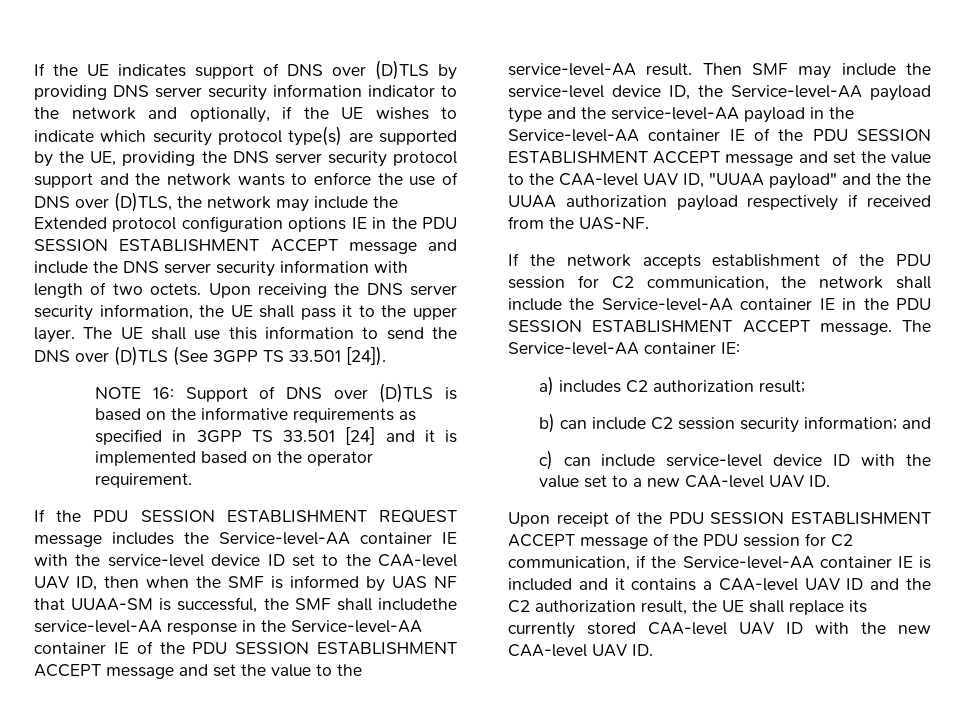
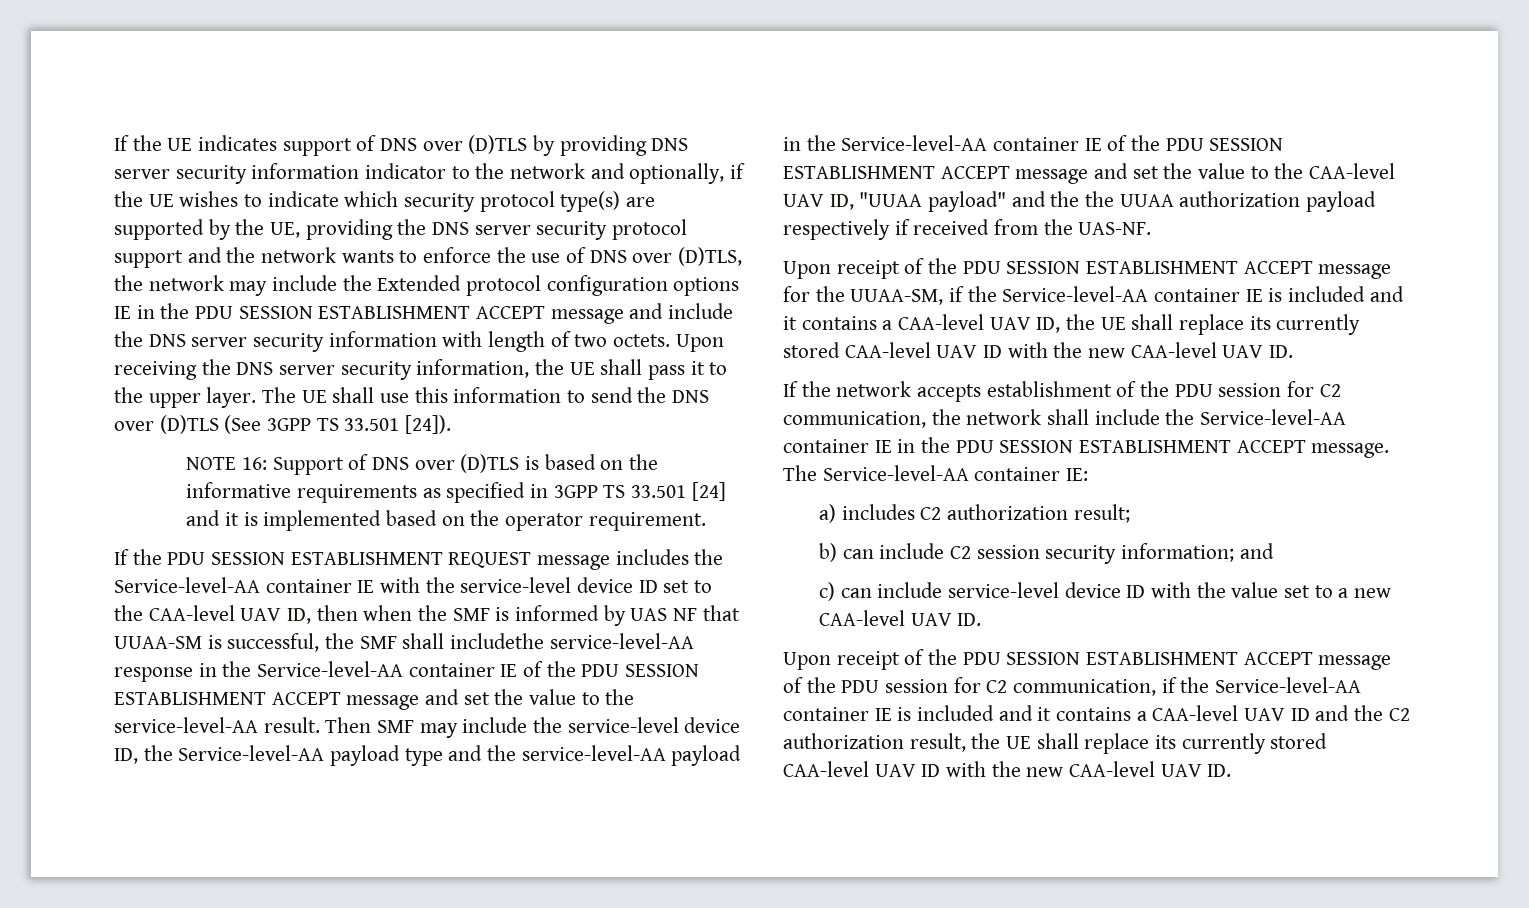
+ Upon receipt of the PDU SESSION ESTABLISHMENT ACCEPT message for the UUAA-SM, if the Service-level-AA container IE is included and it contains a CAA-level UAV ID, the UE shall replace its currently stored CAA-level UAV ID with the new CAA-level UAV ID.

